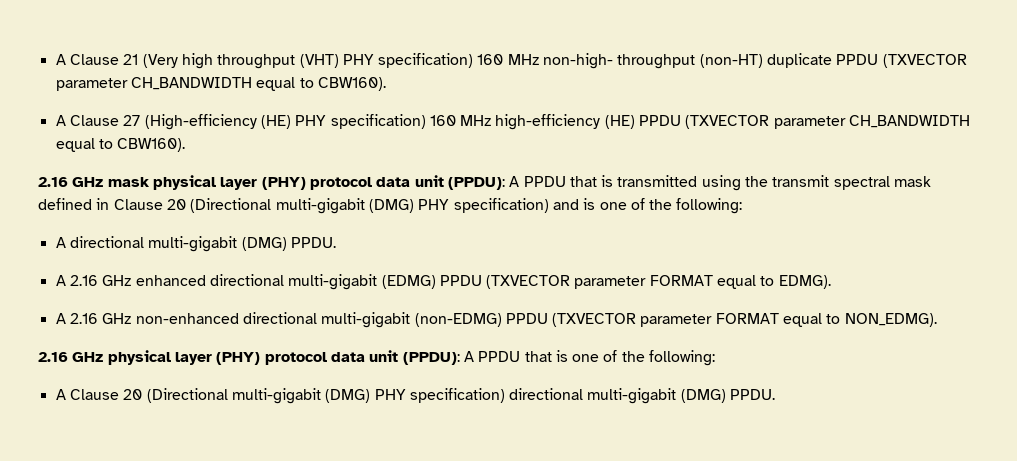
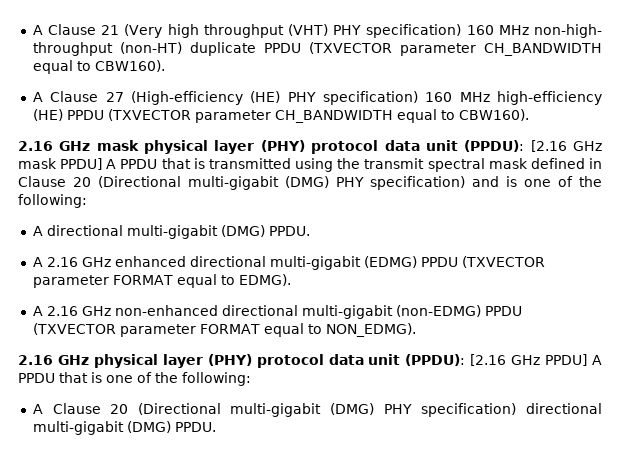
- 2.16 GHz mask physical layer (PHY) protocol data unit (PPDU): A PPDU that is transmitted using the transmit spectral mask defined in Clause 20 (Directional multi-gigabit (DMG) PHY specification) and is one of the following:
+ 2.16 GHz mask physical layer (PHY) protocol data unit (PPDU): [2.16 GHz mask PPDU] A PPDU that is transmitted using the transmit spectral mask defined in Clause 20 (Directional multi-gigabit (DMG) PHY specification) and is one of the following:
- 2.16 GHz physical layer (PHY) protocol data unit (PPDU): A PPDU that is one of the following:
+ 2.16 GHz physical layer (PHY) protocol data unit (PPDU): [2.16 GHz PPDU] A PPDU that is one of the following:

